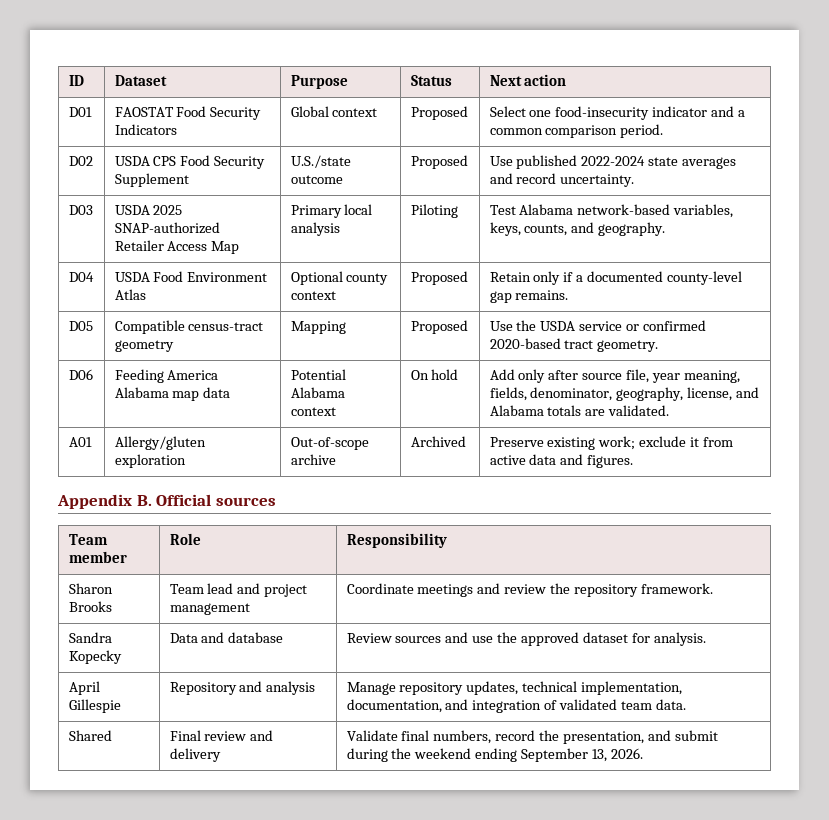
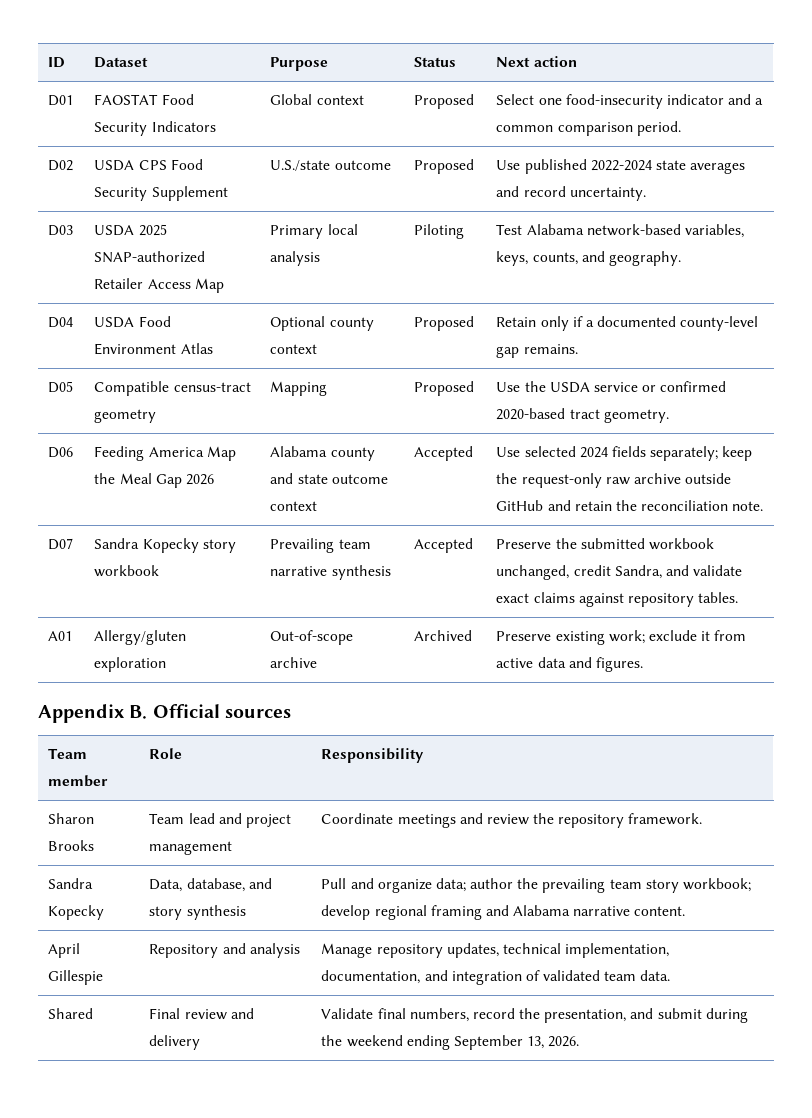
- D06 | Feeding America Alabama map data | Potential Alabama context | On hold | Add only after source file, year meaning, fields, denominator, geography, license, and Alabama totals are validated.
+ D06 | Feeding America Map the Meal Gap 2026 | Alabama county and state outcome context | Accepted | Use selected 2024 fields separately; keep the request-only raw archive outside GitHub and retain the reconciliation note.
+ D07 | Sandra Kopecky story workbook | Prevailing team narrative synthesis | Accepted | Preserve the submitted workbook unchanged, credit Sandra, and validate exact claims against repository tables.
- Sandra Kopecky | Data and database | Review sources and use the approved dataset for analysis.
+ Sandra Kopecky | Data, database, and story synthesis | Pull and organize data; author the prevailing team story workbook; develop regional framing and Alabama narrative content.

